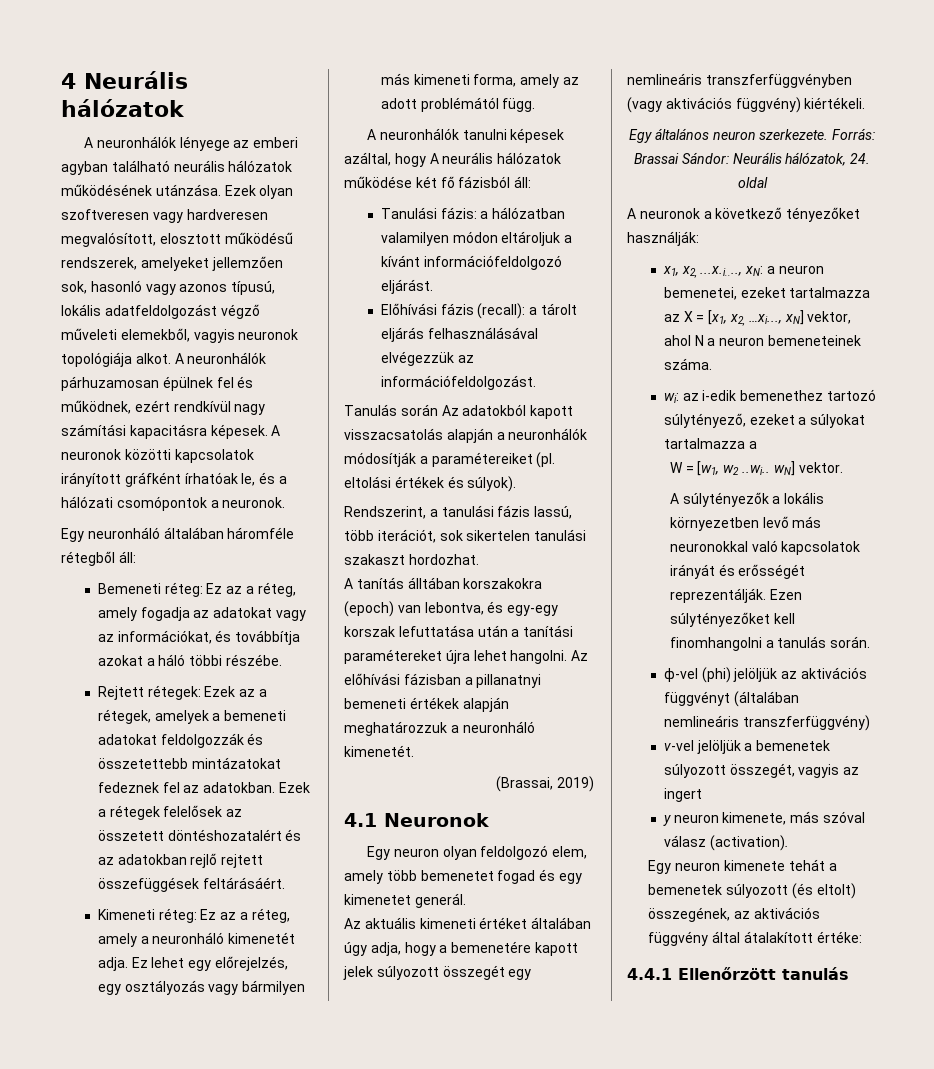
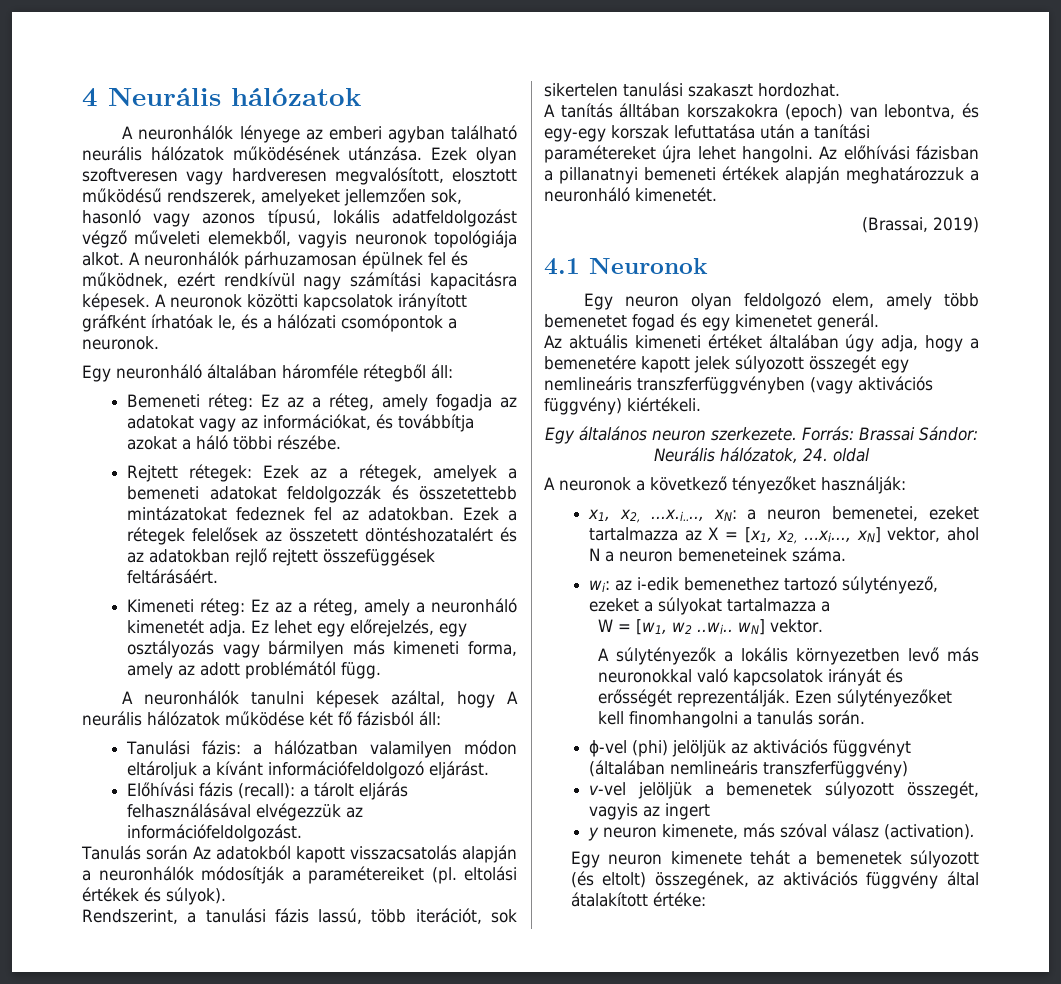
- 4.4.1 Ellenőrzött tanulás

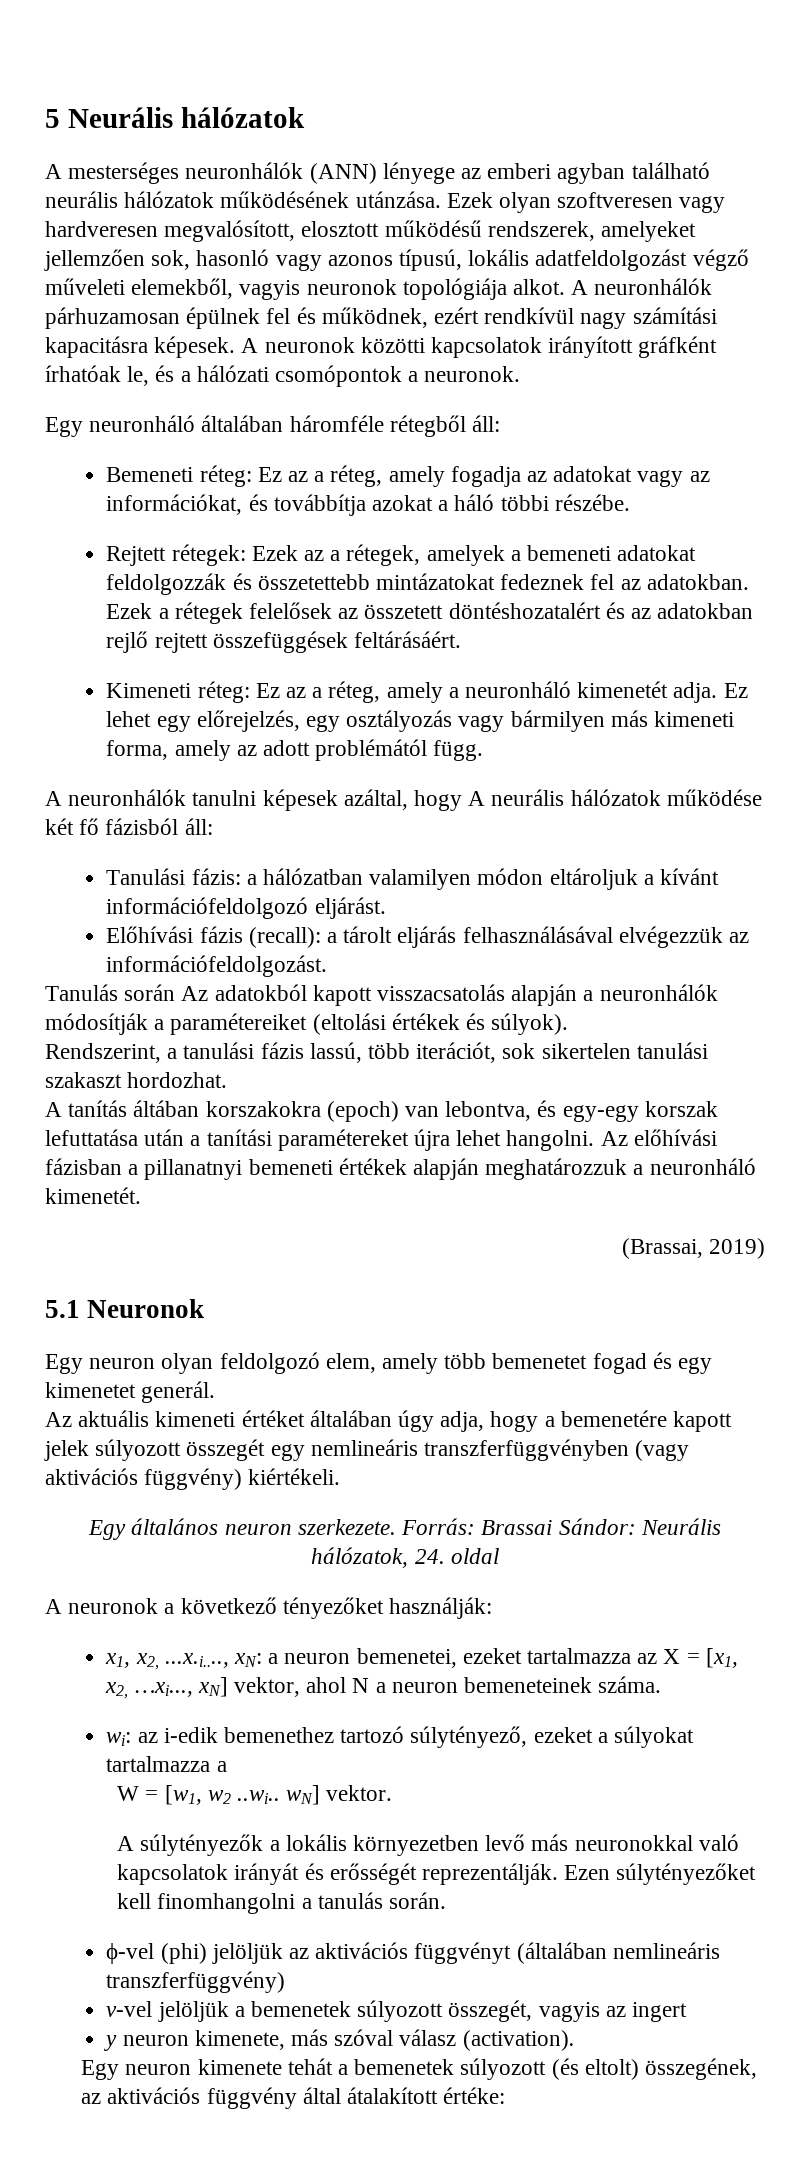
- 4 Neurális hálózatok
+ 5 Neurális hálózatok
- A neuronhálók lényege az emberi agyban található neurális hálózatok működésének utánzása.
+ A mesterséges neuronhálók (ANN) lényege az emberi agyban található neurális hálózatok működésének utánzása.
- Tanulás során Az adatokból kapott visszacsatolás alapján a neuronhálók módosítják a paramétereiket (pl. eltolási értékek és súlyok).
+ Tanulás során Az adatokból kapott visszacsatolás alapján a neuronhálók módosítják a paramétereiket (eltolási értékek és súlyok).
- A tanítás álltában korszakokra (epoch) van lebontva, és egy-egy korszak lefuttatása után a tanítási paramétereket újra lehet hangolni.
+ A tanítás áltában korszakokra (epoch) van lebontva, és egy-egy korszak lefuttatása után a tanítási paramétereket újra lehet hangolni.
- 4.1 Neuronok
+ 5.1 Neuronok

